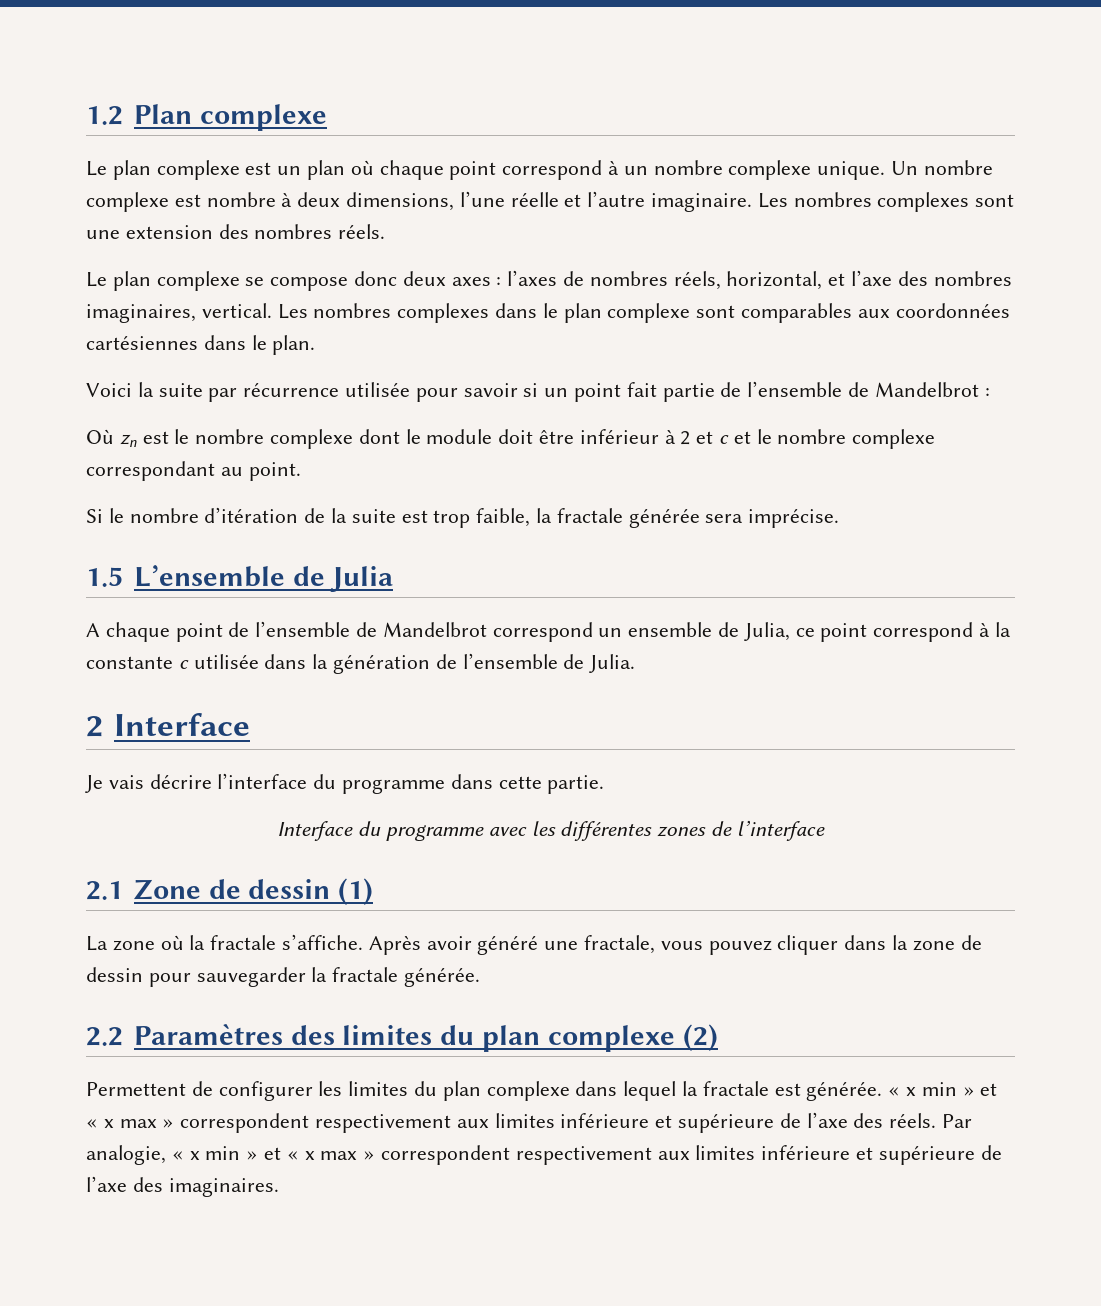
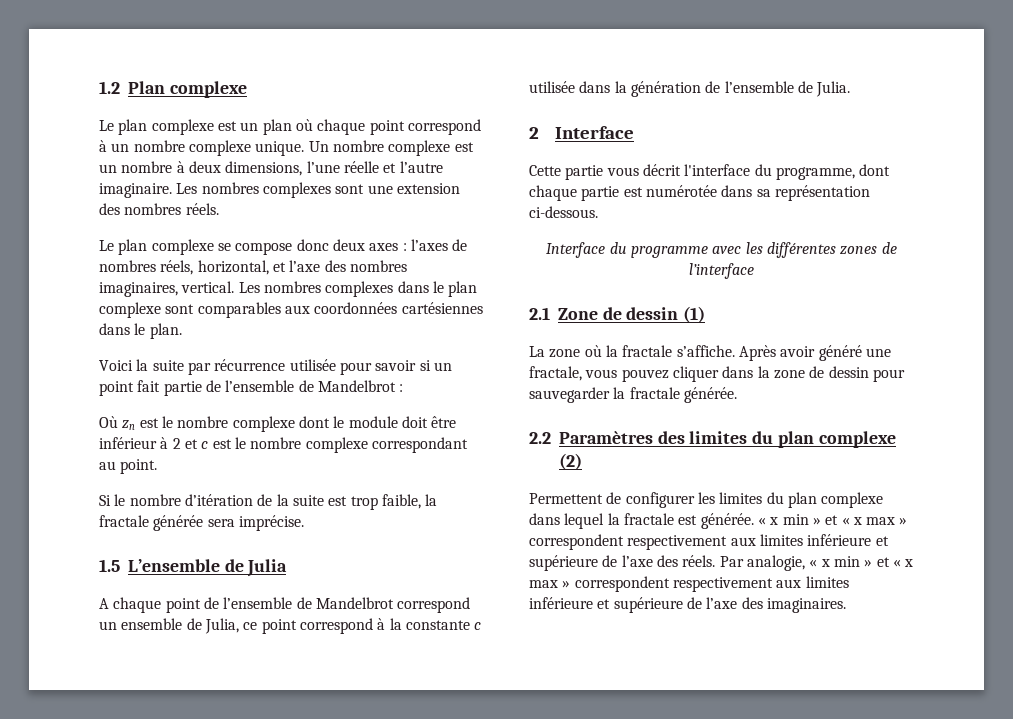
- Un nombre complexe est nombre à deux dimensions, l’une réelle et l’autre imaginaire.
+ Un nombre complexe est un nombre à deux dimensions, l’une réelle et l’autre imaginaire.
- Où zn est le nombre complexe dont le module doit être inférieur à 2 et c et le nombre complexe correspondant au point.
+ Où zn est le nombre complexe dont le module doit être inférieur à 2 et c est le nombre complexe correspondant au point.
- Je vais décrire l’interface du programme dans cette partie.
+ Cette partie vous décrit l'interface du programme, dont chaque partie est numérotée dans sa représentation ci-dessous.

